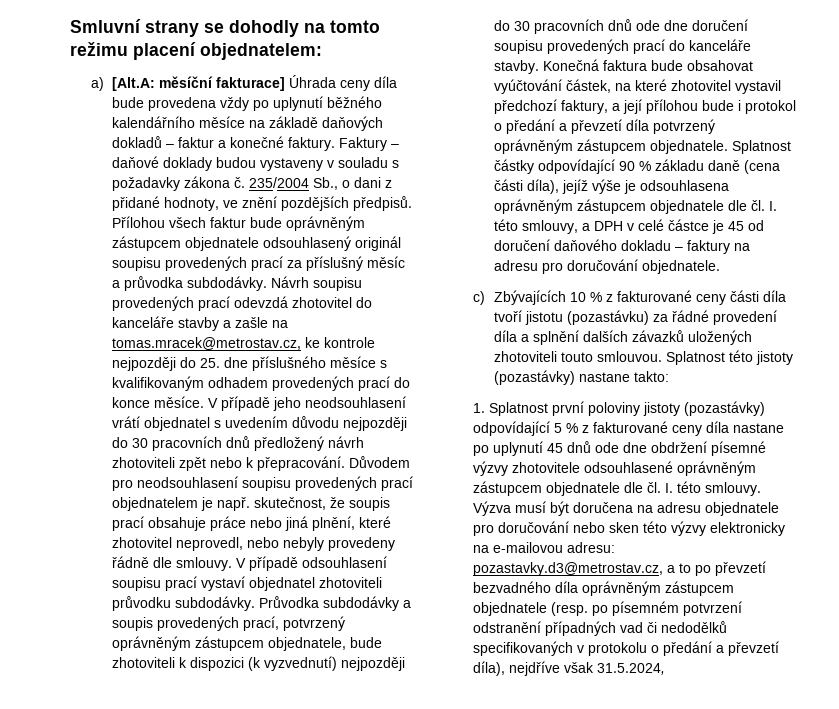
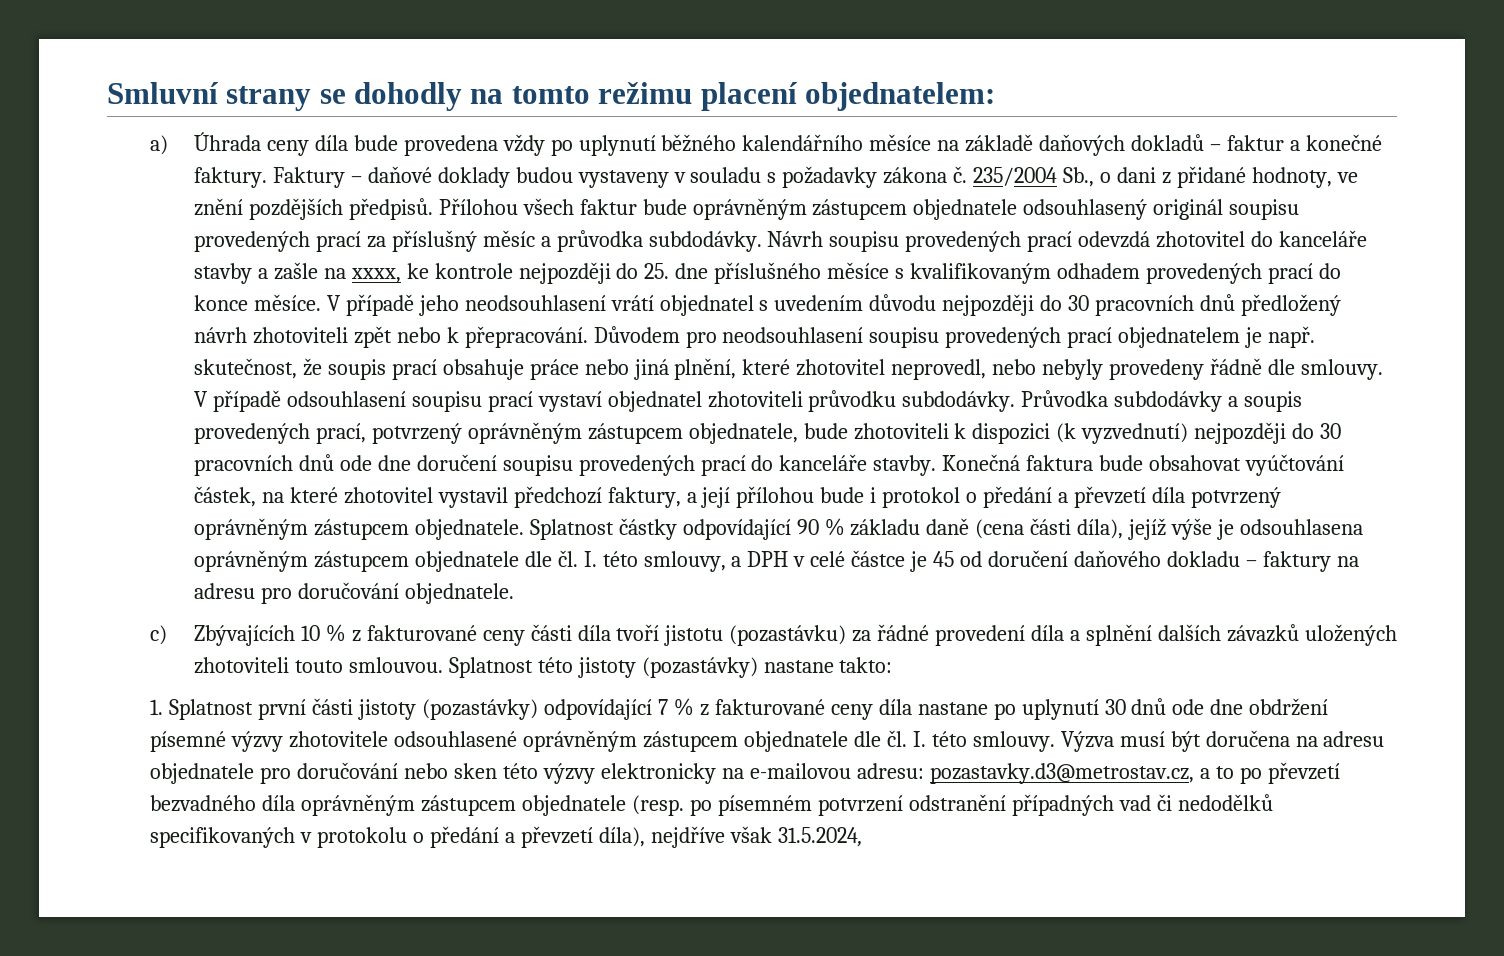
- a) [Alt.A: měsíční fakturace] Úhrada ceny díla bude provedena vždy po uplynutí běžného kalendářního měsíce na základě daňových dokladů – faktur a konečné faktury.
+ a) Úhrada ceny díla bude provedena vždy po uplynutí běžného kalendářního měsíce na základě daňových dokladů – faktur a konečné faktury.
- Návrh soupisu provedených prací odevzdá zhotovitel do kanceláře stavby a zašle na tomas.mracek@metrostav.cz, ke kontrole nejpozději do 25. dne příslušného měsíce s kvalifikovaným odhadem provedených prací do konce měsíce.
+ Návrh soupisu provedených prací odevzdá zhotovitel do kanceláře stavby a zašle na xxxx, ke kontrole nejpozději do 25. dne příslušného měsíce s kvalifikovaným odhadem provedených prací do konce měsíce.
- 1. Splatnost první poloviny jistoty (pozastávky) odpovídající 5 % z fakturované ceny díla nastane po uplynutí 45 dnů ode dne obdržení písemné výzvy zhotovitele odsouhlasené oprávněným zástupcem objednatele dle čl. I. této smlouvy.
+ 1. Splatnost první části jistoty (pozastávky) odpovídající 7 % z fakturované ceny díla nastane po uplynutí 30 dnů ode dne obdržení písemné výzvy zhotovitele odsouhlasené oprávněným zástupcem objednatele dle čl. I. této smlouvy.

